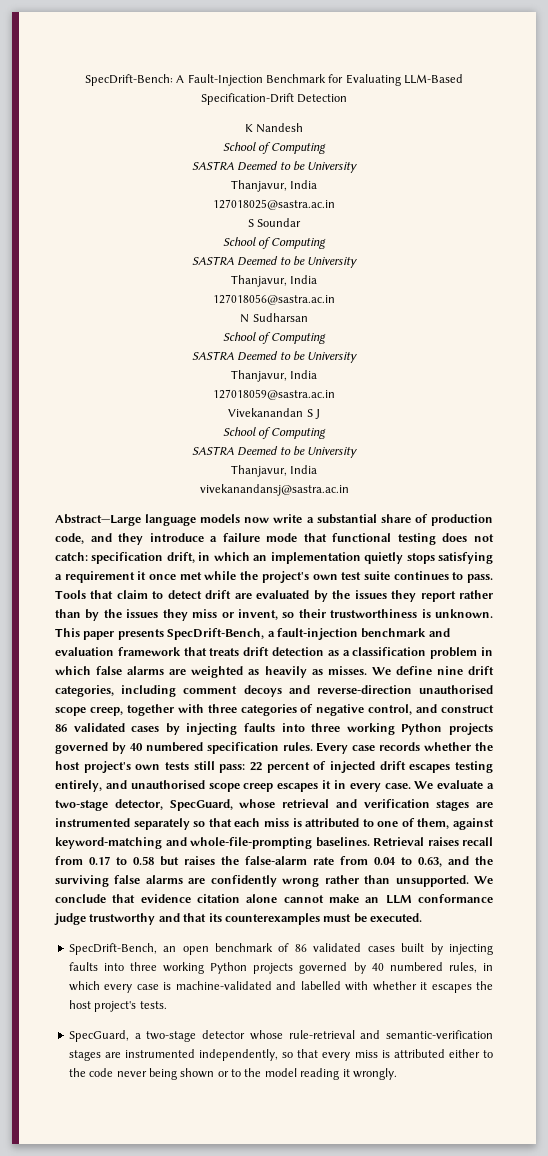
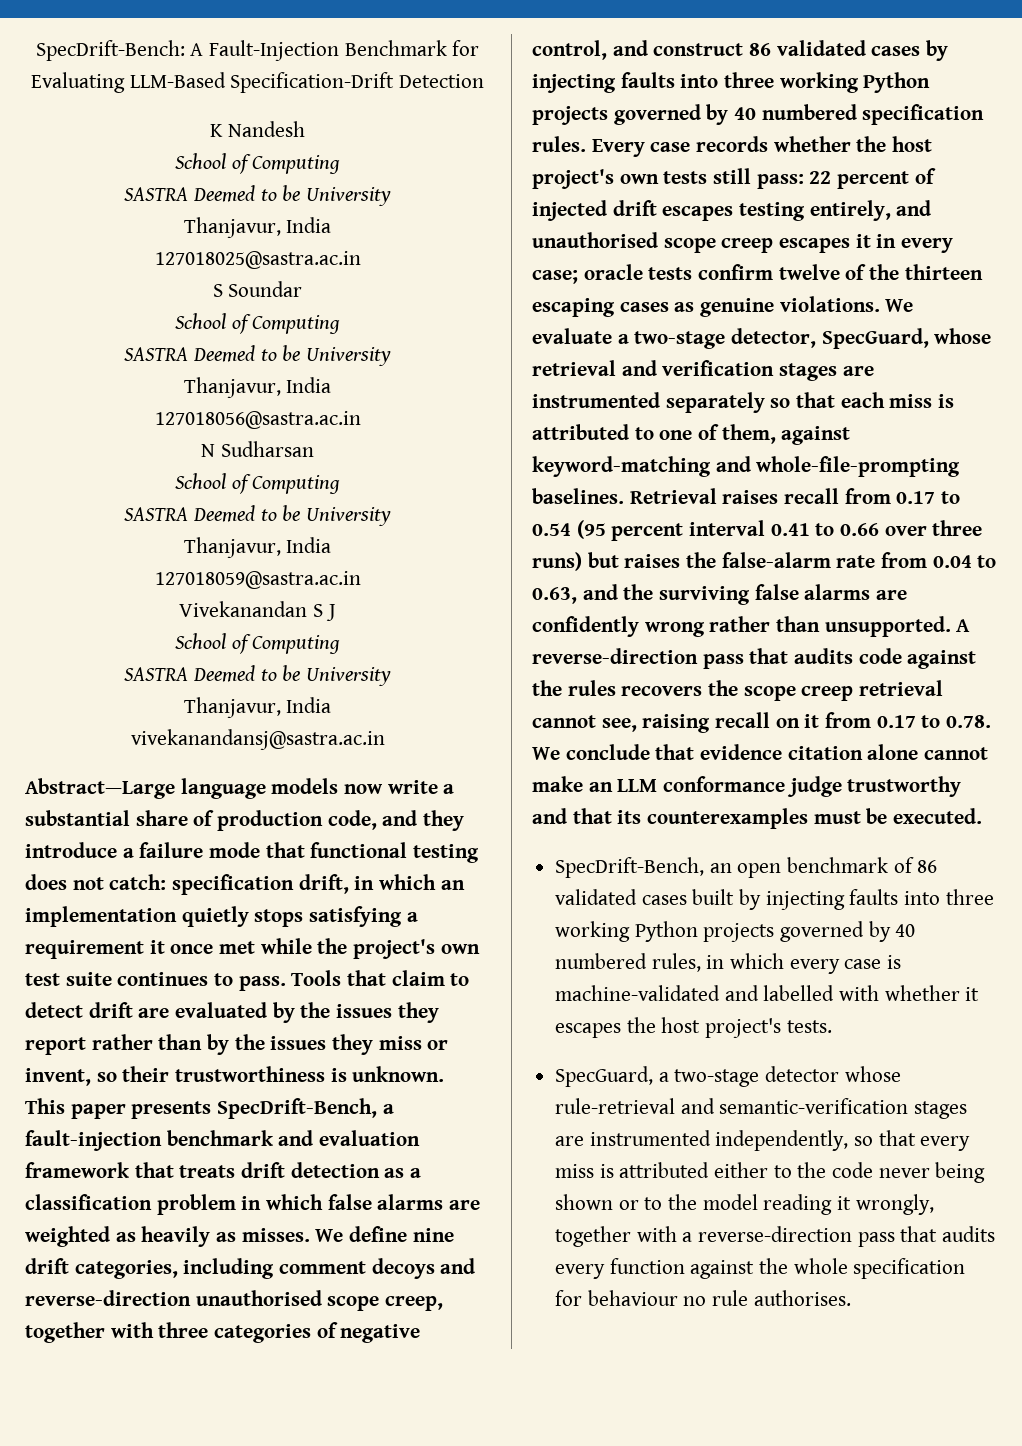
- Every case records whether the host project's own tests still pass: 22 percent of injected drift escapes testing entirely, and unauthorised scope creep escapes it in every case.
+ Every case records whether the host project's own tests still pass: 22 percent of injected drift escapes testing entirely, and unauthorised scope creep escapes it in every case; oracle tests confirm twelve of the thirteen escaping cases as genuine violations.
- Retrieval raises recall from 0.17 to 0.58 but raises the false-alarm rate from 0.04 to 0.63, and the surviving false alarms are confidently wrong rather than unsupported.
+ Retrieval raises recall from 0.17 to 0.54 (95 percent interval 0.41 to 0.66 over three runs) but raises the false-alarm rate from 0.04 to 0.63, and the surviving false alarms are confidently wrong rather than unsupported.
- We conclude that evidence citation alone cannot make an LLM conformance judge trustworthy and that its counterexamples must be executed.
+ A reverse-direction pass that audits code against the rules recovers the scope creep retrieval cannot see, raising recall on it from 0.17 to 0.78. We conclude that evidence citation alone cannot make an LLM conformance judge trustworthy and that its counterexamples must be executed.
- SpecGuard, a two-stage detector whose rule-retrieval and semantic-verification stages are instrumented independently, so that every miss is attributed either to the code never being shown or to the model reading it wrongly.
+ SpecGuard, a two-stage detector whose rule-retrieval and semantic-verification stages are instrumented independently, so that every miss is attributed either to the code never being shown or to the model reading it wrongly, together with a reverse-direction pass that audits every function against the whole specification for behaviour no rule authorises.

